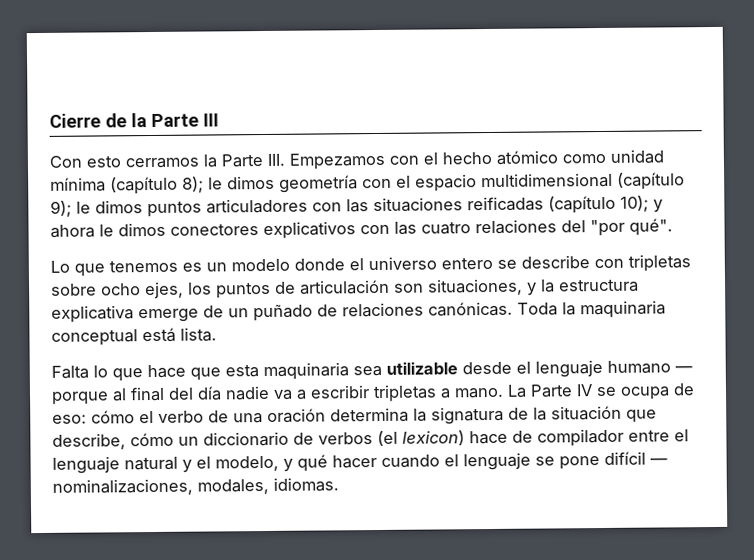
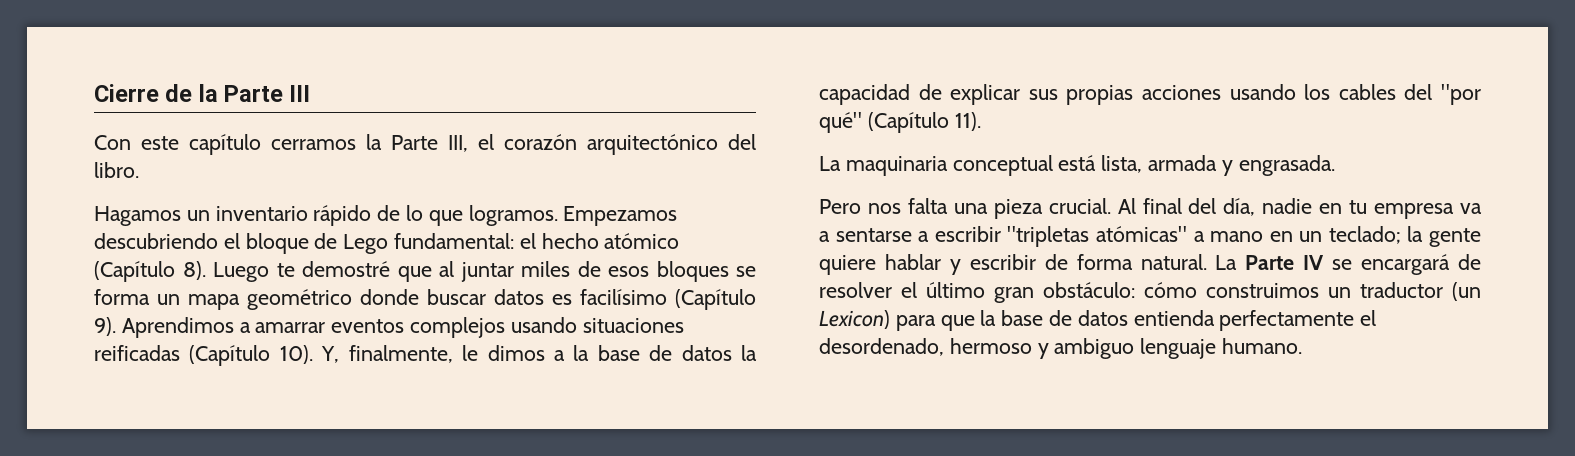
- Con esto cerramos la Parte III. Empezamos con el hecho atómico como unidad mínima (capítulo 8); le dimos geometría con el espacio multidimensional (capítulo 9); le dimos puntos articuladores con las situaciones reificadas (capítulo 10); y ahora le dimos conectores explicativos con las cuatro relaciones del "por qué".
- Lo que tenemos es un modelo donde el universo entero se describe con tripletas sobre ocho ejes, los puntos de articulación son situaciones, y la estructura explicativa emerge de un puñado de relaciones canónicas. Toda la maquinaria conceptual está lista.
- Falta lo que hace que esta maquinaria sea utilizable desde el lenguaje humano — porque al final del día nadie va a escribir tripletas a mano. La Parte IV se ocupa de eso: cómo el verbo de una oración determina la signatura de la situación que describe, cómo un diccionario de verbos (el lexicon) hace de compilador entre el lenguaje natural y el modelo, y qué hacer cuando el lenguaje se pone difícil — nominalizaciones, modales, idiomas.
+ Con este capítulo cerramos la Parte III, el corazón arquitectónico del libro.
+ Hagamos un inventario rápido de lo que logramos. Empezamos descubriendo el bloque de Lego fundamental: el hecho atómico (Capítulo 8). Luego te demostré que al juntar miles de esos bloques se forma un mapa geométrico donde buscar datos es facilísimo (Capítulo 9). Aprendimos a amarrar eventos complejos usando situaciones reificadas (Capítulo 10). Y, finalmente, le dimos a la base de datos la capacidad de explicar sus propias acciones usando los cables del "por qué" (Capítulo 11).
+ La maquinaria conceptual está lista, armada y engrasada.
+ Pero nos falta una pieza crucial. Al final del día, nadie en tu empresa va a sentarse a escribir "tripletas atómicas" a mano en un teclado; la gente quiere hablar y escribir de forma natural. La Parte IV se encargará de resolver el último gran obstáculo: cómo construimos un traductor (un Lexicon) para que la base de datos entienda perfectamente el desordenado, hermoso y ambiguo lenguaje humano.

